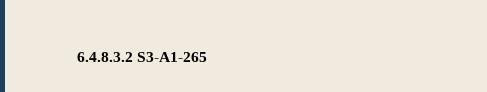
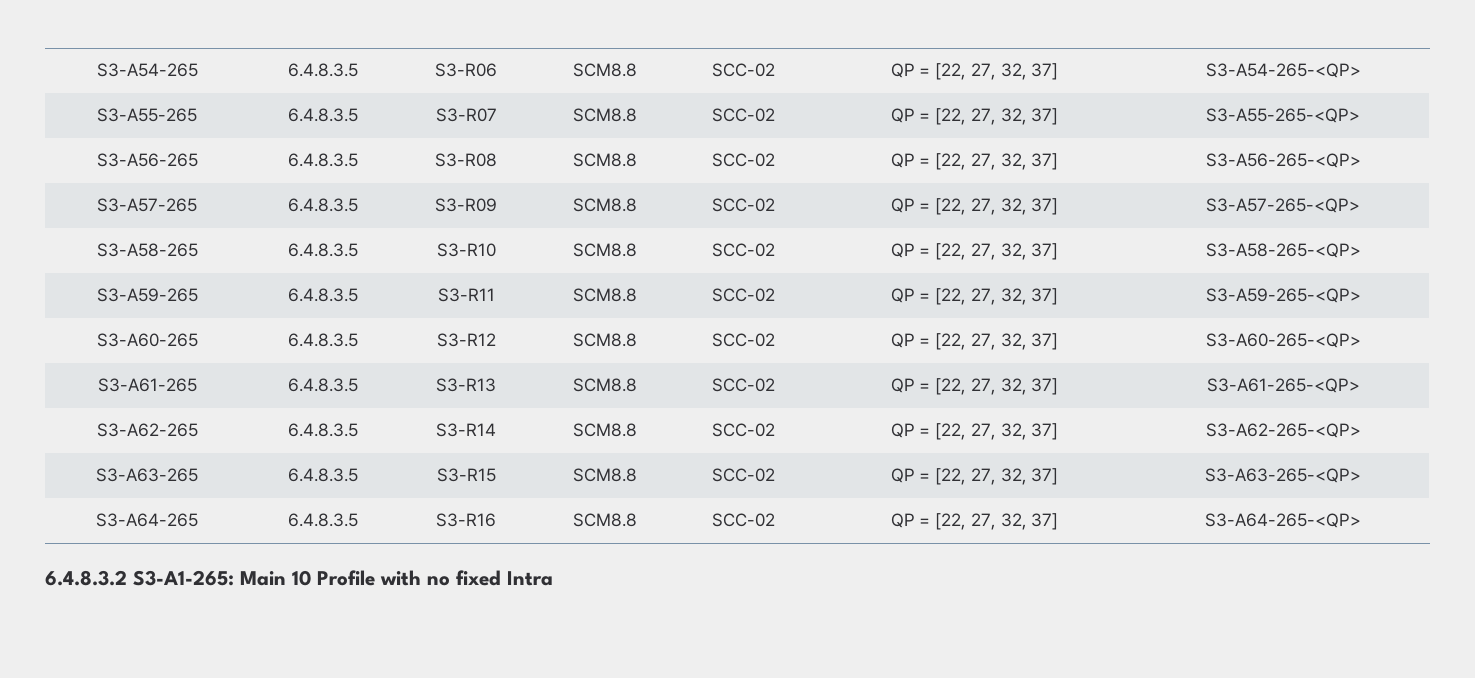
- 6.4.8.3.2 S3-A1-265
+ S3-A54-265 | 6.4.8.3.5 | S3-R06 | SCM8.8 | SCC-02 | QP = [22, 27, 32, 37] | S3-A54-265-<QP>
+ S3-A55-265 | 6.4.8.3.5 | S3-R07 | SCM8.8 | SCC-02 | QP = [22, 27, 32, 37] | S3-A55-265-<QP>
+ S3-A56-265 | 6.4.8.3.5 | S3-R08 | SCM8.8 | SCC-02 | QP = [22, 27, 32, 37] | S3-A56-265-<QP>
+ S3-A57-265 | 6.4.8.3.5 | S3-R09 | SCM8.8 | SCC-02 | QP = [22, 27, 32, 37] | S3-A57-265-<QP>
+ S3-A58-265 | 6.4.8.3.5 | S3-R10 | SCM8.8 | SCC-02 | QP = [22, 27, 32, 37] | S3-A58-265-<QP>
+ S3-A59-265 | 6.4.8.3.5 | S3-R11 | SCM8.8 | SCC-02 | QP = [22, 27, 32, 37] | S3-A59-265-<QP>
+ S3-A60-265 | 6.4.8.3.5 | S3-R12 | SCM8.8 | SCC-02 | QP = [22, 27, 32, 37] | S3-A60-265-<QP>
+ S3-A61-265 | 6.4.8.3.5 | S3-R13 | SCM8.8 | SCC-02 | QP = [22, 27, 32, 37] | S3-A61-265-<QP>
+ S3-A62-265 | 6.4.8.3.5 | S3-R14 | SCM8.8 | SCC-02 | QP = [22, 27, 32, 37] | S3-A62-265-<QP>
+ S3-A63-265 | 6.4.8.3.5 | S3-R15 | SCM8.8 | SCC-02 | QP = [22, 27, 32, 37] | S3-A63-265-<QP>
+ S3-A64-265 | 6.4.8.3.5 | S3-R16 | SCM8.8 | SCC-02 | QP = [22, 27, 32, 37] | S3-A64-265-<QP>
+ 6.4.8.3.2 S3-A1-265: Main 10 Profile with no fixed Intra

